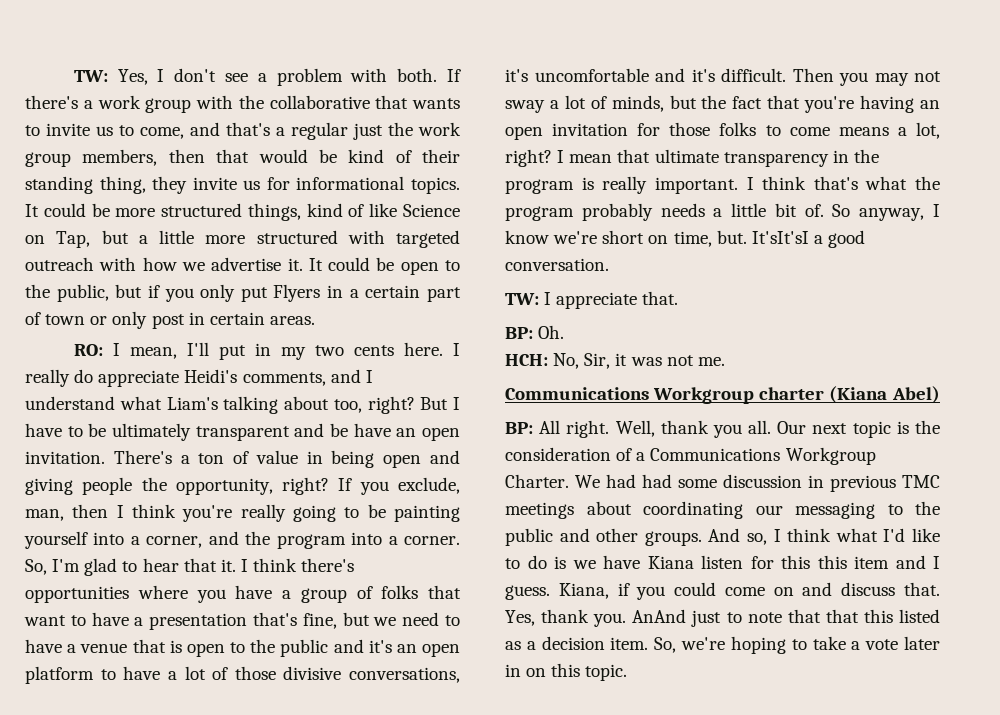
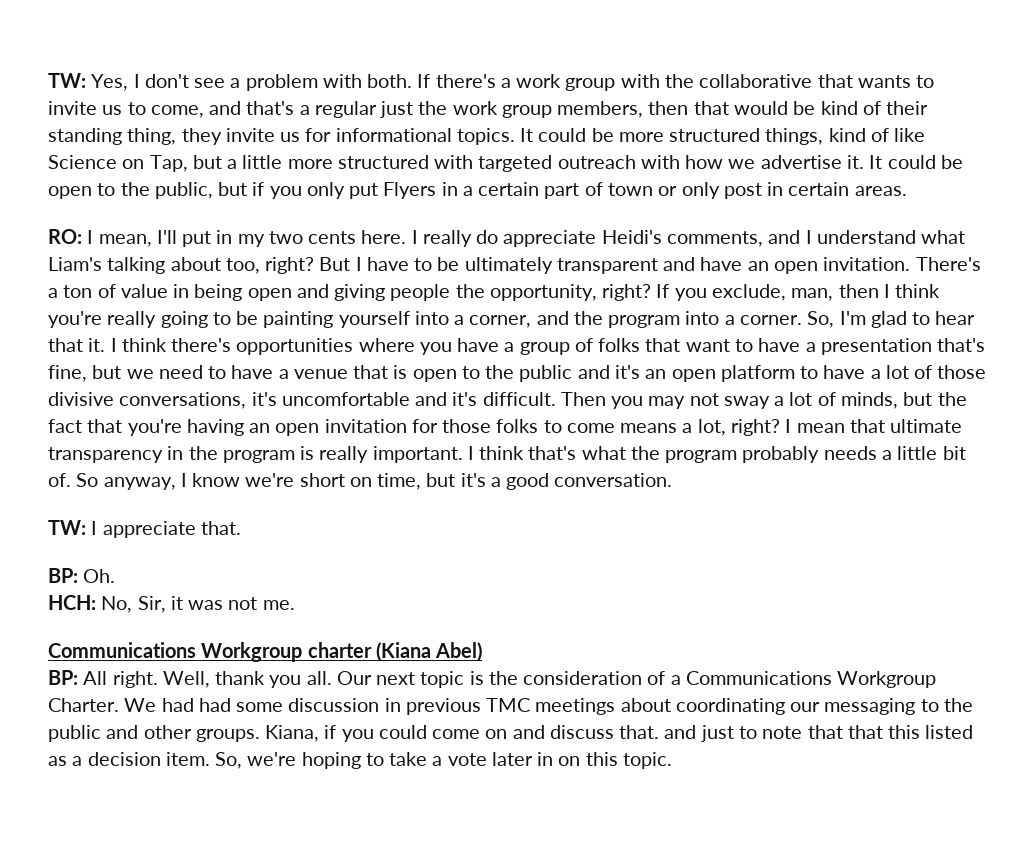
- But I have to be ultimately transparent and be have an open invitation.
+ But I have to be ultimately transparent and have an open invitation.
- So anyway, I know we're short on time, but. It'sIt'sI a good conversation.
+ So anyway, I know we're short on time, but it's a good conversation.
- And so, I think what I'd like to do is we have Kiana listen for this this item and I guess.
- Kiana, if you could come on and discuss that. Yes, thank you. AnAnd just to note that that this listed as a decision item.
+ Kiana, if you could come on and discuss that. and just to note that that this listed as a decision item.

